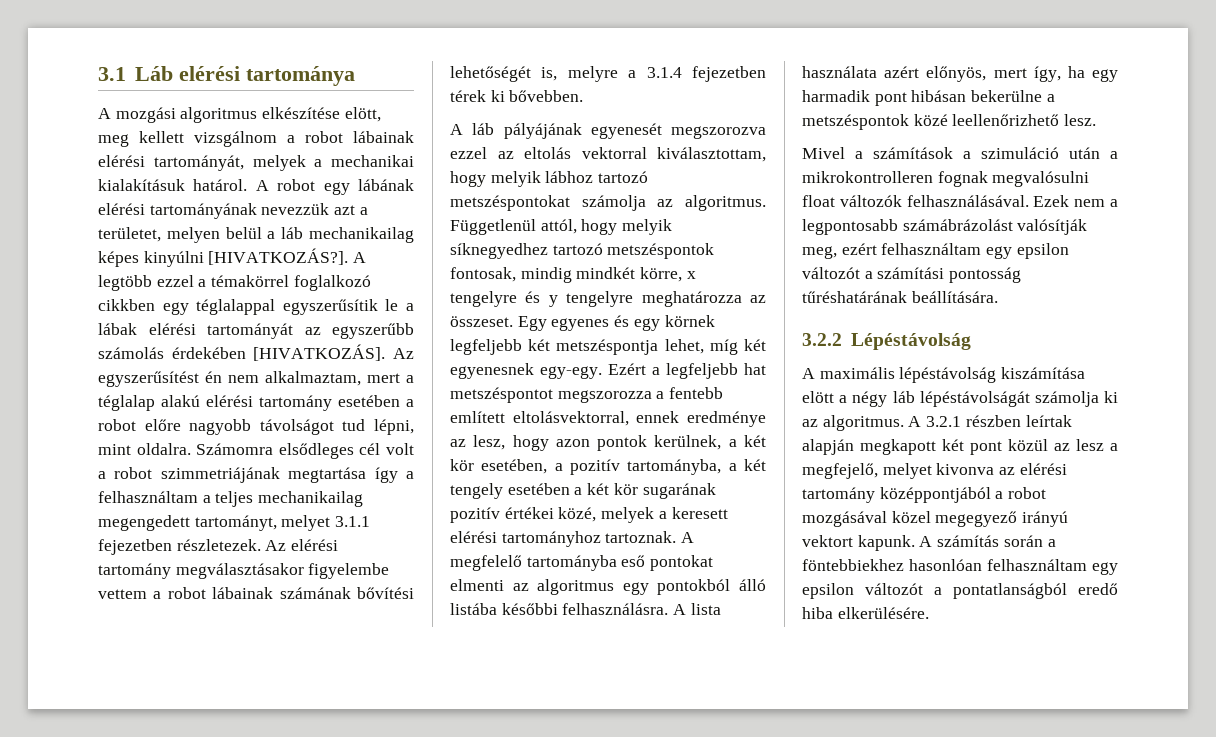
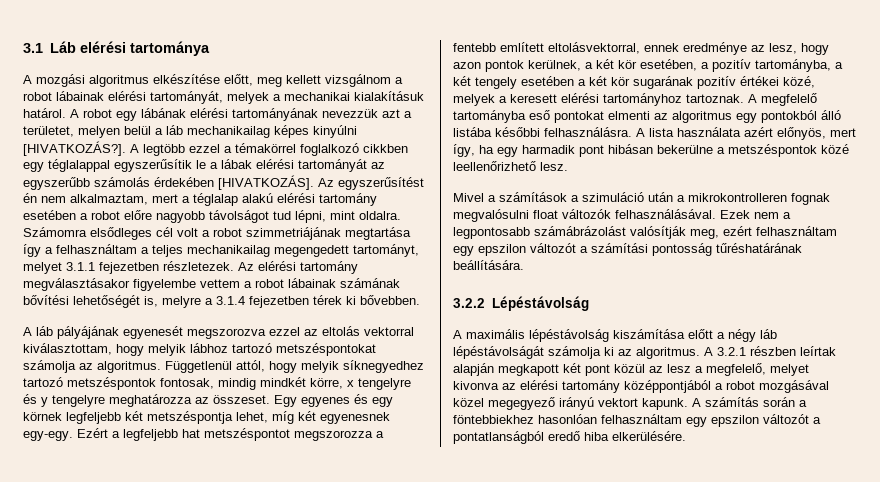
- A mozgási algoritmus elkészítése elött, meg kellett vizsgálnom a robot lábainak elérési tartományát, melyek a mechanikai kialakításuk határol.
+ A mozgási algoritmus elkészítése előtt, meg kellett vizsgálnom a robot lábainak elérési tartományát, melyek a mechanikai kialakításuk határol.
- Ezek nem a legpontosabb számábrázolást valósítják meg, ezért felhasználtam egy epsilon változót a számítási pontosság tűréshatárának beállítására.
+ Ezek nem a legpontosabb számábrázolást valósítják meg, ezért felhasználtam egy epszilon változót a számítási pontosság tűréshatárának beállítására.
- A maximális lépéstávolság kiszámítása elött a négy láb lépéstávolságát számolja ki az algoritmus.
+ A maximális lépéstávolság kiszámítása előtt a négy láb lépéstávolságát számolja ki az algoritmus.
- A 3.2.1 részben leírtak alapján megkapott két pont közül az lesz a megfejelő, melyet kivonva az elérési tartomány középpontjából a robot mozgásával közel megegyező irányú vektort kapunk.
+ A 3.2.1 részben leírtak alapján megkapott két pont közül az lesz a megfelelő, melyet kivonva az elérési tartomány középpontjából a robot mozgásával közel megegyező irányú vektort kapunk.
- A számítás során a föntebbiekhez hasonlóan felhasználtam egy epsilon változót a pontatlanságból eredő hiba elkerülésére.
+ A számítás során a föntebbiekhez hasonlóan felhasználtam egy epszilon változót a pontatlanságból eredő hiba elkerülésére.

